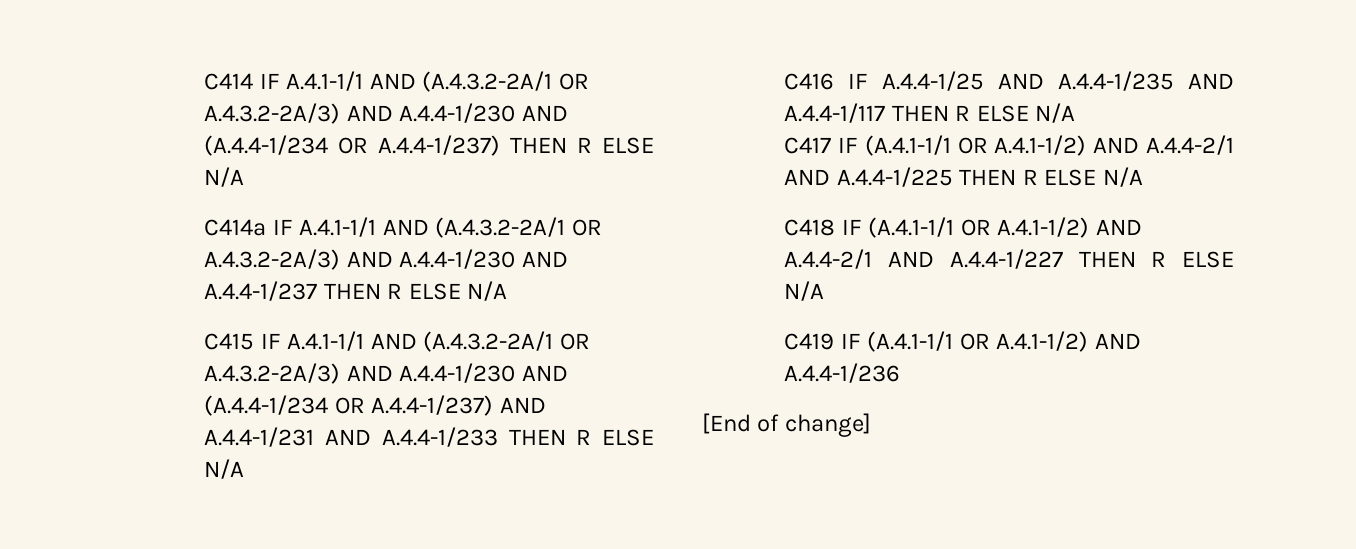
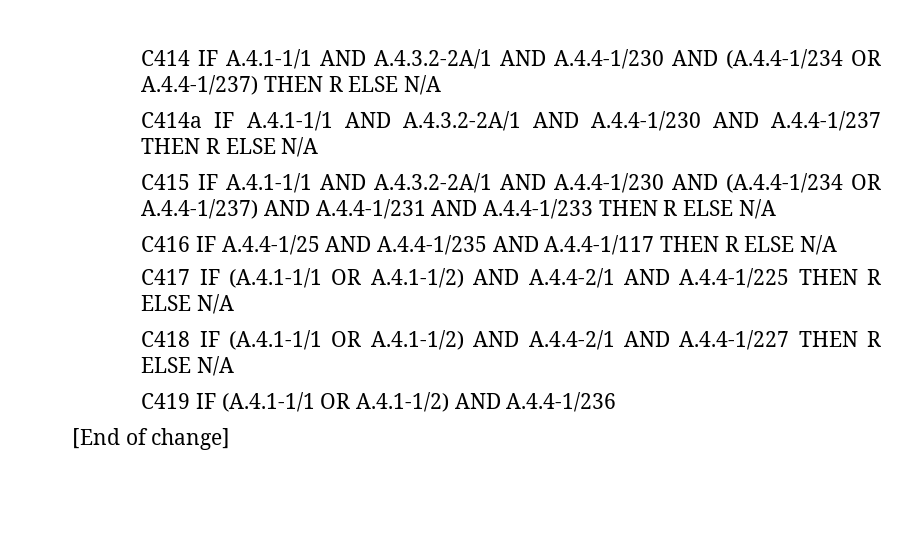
- C414 IF A.4.1-1/1 AND (A.4.3.2-2A/1 OR A.4.3.2-2A/3) AND A.4.4-1/230 AND (A.4.4-1/234 OR A.4.4-1/237) THEN R ELSE N/A
+ C414 IF A.4.1-1/1 AND A.4.3.2-2A/1 AND A.4.4-1/230 AND (A.4.4-1/234 OR A.4.4-1/237) THEN R ELSE N/A
- C414a IF A.4.1-1/1 AND (A.4.3.2-2A/1 OR A.4.3.2-2A/3) AND A.4.4-1/230 AND A.4.4-1/237 THEN R ELSE N/A
+ C414a IF A.4.1-1/1 AND A.4.3.2-2A/1 AND A.4.4-1/230 AND A.4.4-1/237 THEN R ELSE N/A
- C415 IF A.4.1-1/1 AND (A.4.3.2-2A/1 OR A.4.3.2-2A/3) AND A.4.4-1/230 AND (A.4.4-1/234 OR A.4.4-1/237) AND A.4.4-1/231 AND A.4.4-1/233 THEN R ELSE N/A
+ C415 IF A.4.1-1/1 AND A.4.3.2-2A/1 AND A.4.4-1/230 AND (A.4.4-1/234 OR A.4.4-1/237) AND A.4.4-1/231 AND A.4.4-1/233 THEN R ELSE N/A

